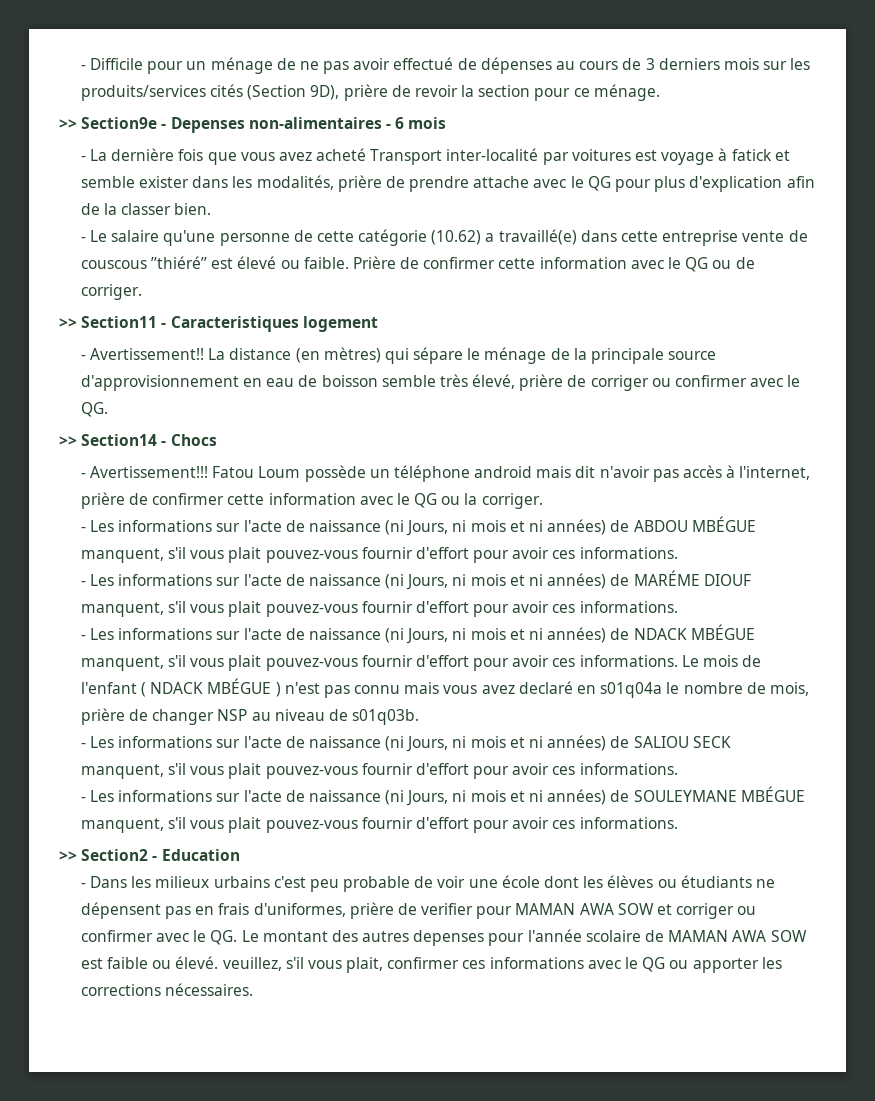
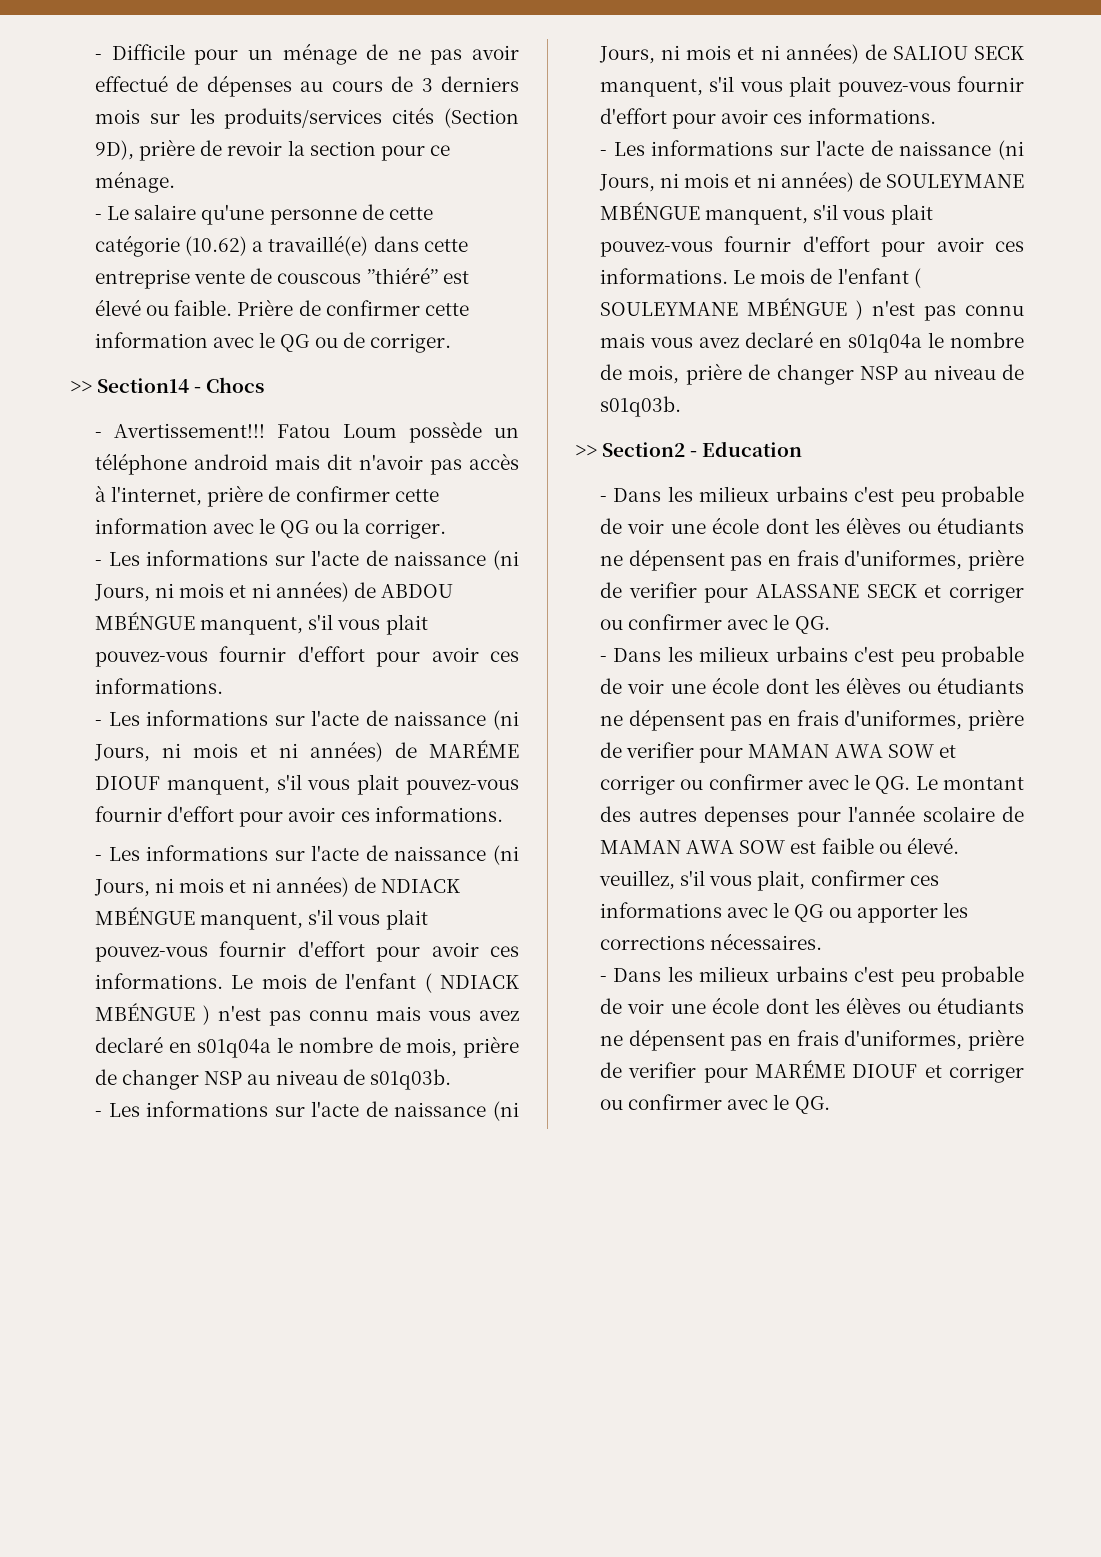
- >> Section9e - Depenses non-alimentaires - 6 mois
- - La dernière fois que vous avez acheté Transport inter-localité par voitures est voyage à fatick et semble exister dans les modalités, prière de prendre attache avec le QG pour plus d'explication afin de la classer bien.
- >> Section11 - Caracteristiques logement
- - Avertissement!! La distance (en mètres) qui sépare le ménage de la principale source d'approvisionnement en eau de boisson semble très élevé, prière de corriger ou confirmer avec le QG.
- - Les informations sur l'acte de naissance (ni Jours, ni mois et ni années) de ABDOU MBÉGUE manquent, s'il vous plait pouvez-vous fournir d'effort pour avoir ces informations.
+ - Les informations sur l'acte de naissance (ni Jours, ni mois et ni années) de ABDOU MBÉNGUE manquent, s'il vous plait pouvez-vous fournir d'effort pour avoir ces informations.
- - Les informations sur l'acte de naissance (ni Jours, ni mois et ni années) de NDACK MBÉGUE manquent, s'il vous plait pouvez-vous fournir d'effort pour avoir ces informations.
+ - Les informations sur l'acte de naissance (ni Jours, ni mois et ni années) de NDIACK MBÉNGUE manquent, s'il vous plait pouvez-vous fournir d'effort pour avoir ces informations.
- Le mois de l'enfant ( NDACK MBÉGUE ) n'est pas connu mais vous avez declaré en s01q04a le nombre de mois, prière de changer NSP au niveau de s01q03b.
+ Le mois de l'enfant ( NDIACK MBÉNGUE ) n'est pas connu mais vous avez declaré en s01q04a le nombre de mois, prière de changer NSP au niveau de s01q03b.
- - Les informations sur l'acte de naissance (ni Jours, ni mois et ni années) de SOULEYMANE MBÉGUE manquent, s'il vous plait pouvez-vous fournir d'effort pour avoir ces informations.
+ - Les informations sur l'acte de naissance (ni Jours, ni mois et ni années) de SOULEYMANE MBÉNGUE manquent, s'il vous plait pouvez-vous fournir d'effort pour avoir ces informations. Le mois de l'enfant ( SOULEYMANE MBÉNGUE ) n'est pas connu mais vous avez declaré en s01q04a le nombre de mois, prière de changer NSP au niveau de s01q03b.
  >> Section2 - Education
+ - Dans les milieux urbains c'est peu probable de voir une école dont les élèves ou étudiants ne dépensent pas en frais d'uniformes, prière de verifier pour ALASSANE SECK et corriger ou confirmer avec le QG.
+ - Dans les milieux urbains c'est peu probable de voir une école dont les élèves ou étudiants ne dépensent pas en frais d'uniformes, prière de verifier pour MARÉME DIOUF et corriger ou confirmer avec le QG.

